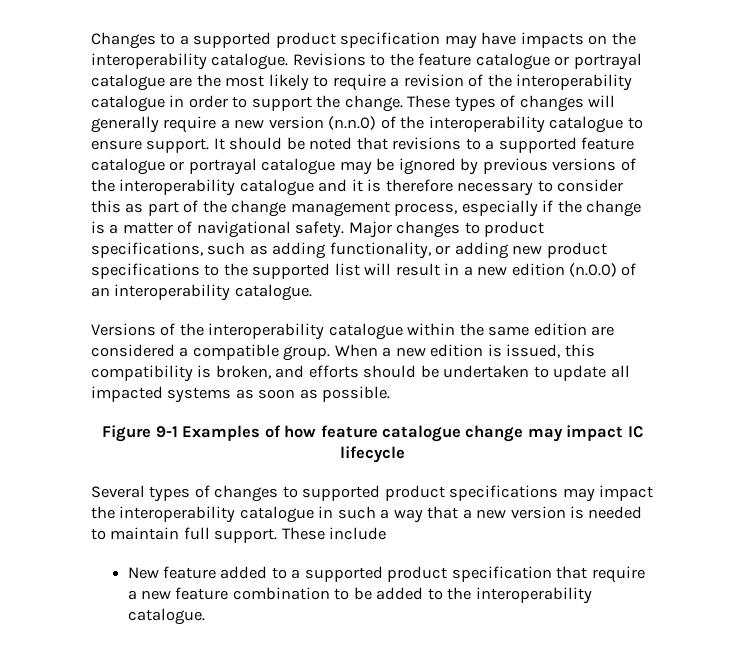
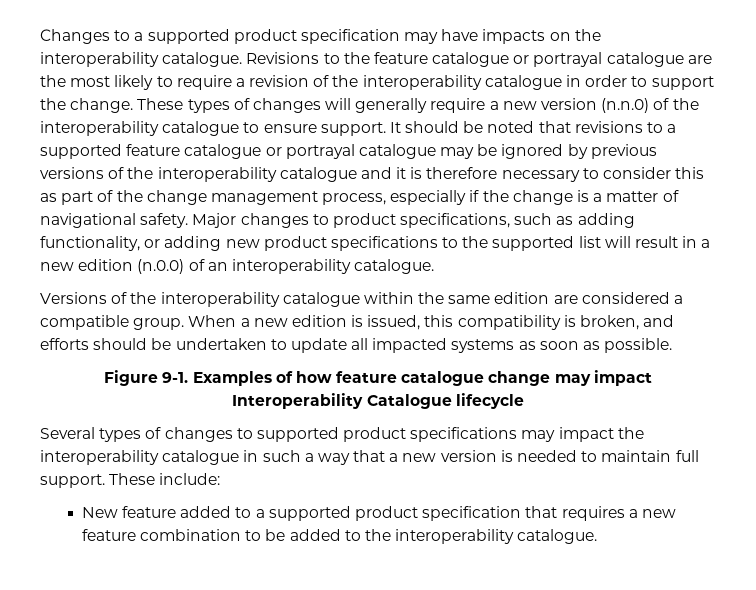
- Figure 9-1 Examples of how feature catalogue change may impact IC lifecycle
+ Figure 9-1. Examples of how feature catalogue change may impact Interoperability Catalogue lifecycle
- These include
+ These include:
- New feature added to a supported product specification that require a new feature combination to be added to the interoperability catalogue.
+ New feature added to a supported product specification that requires a new feature combination to be added to the interoperability catalogue.

